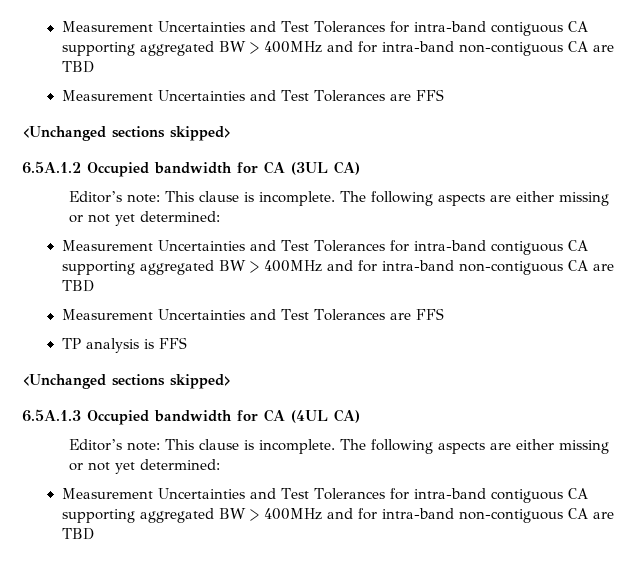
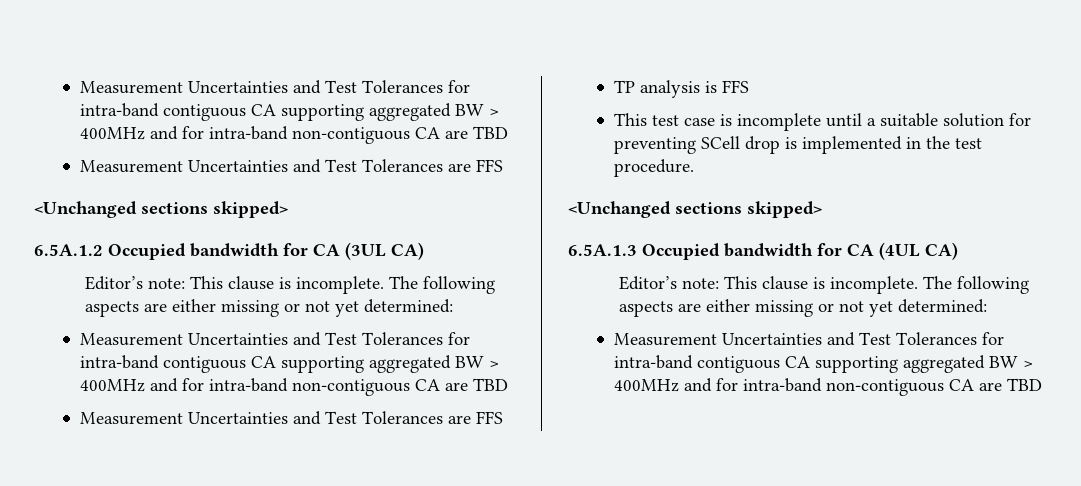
+ This test case is incomplete until a suitable solution for preventing SCell drop is implemented in the test procedure.

